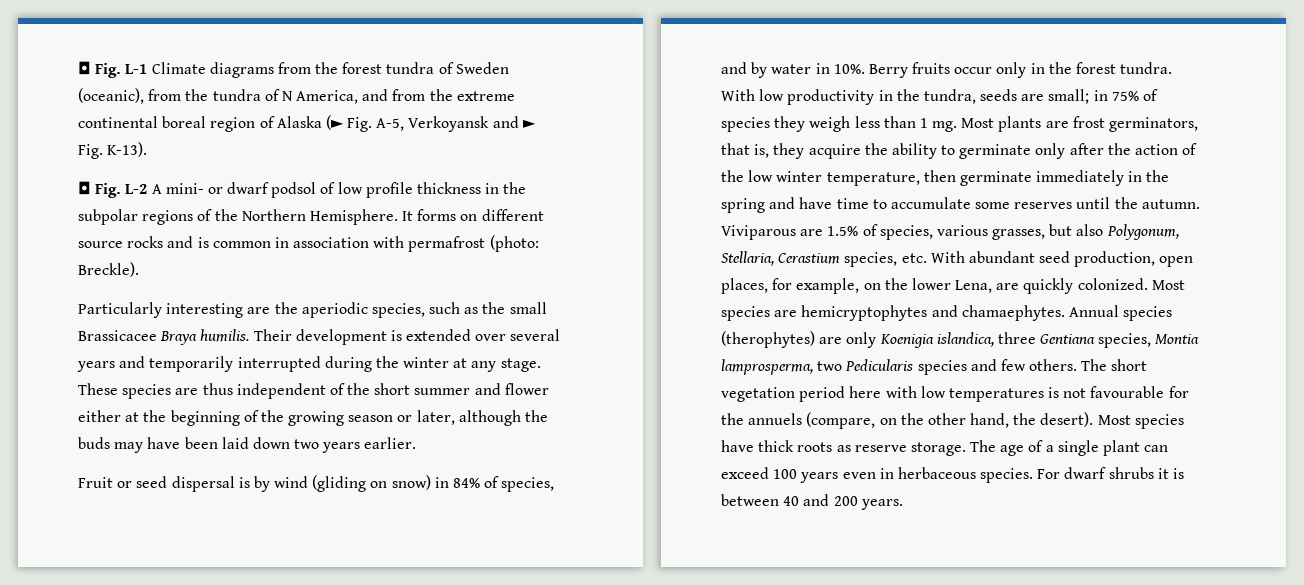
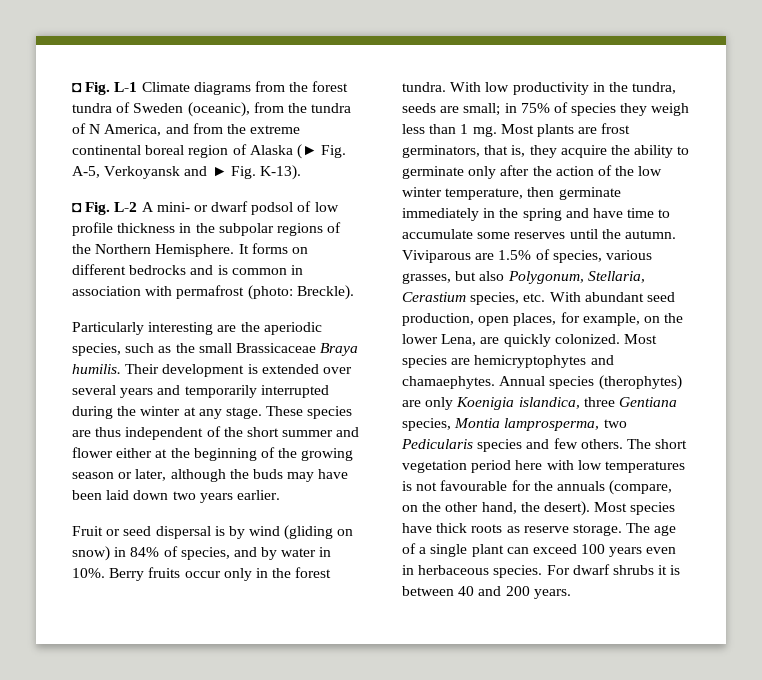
- It forms on different source rocks and is common in association with permafrost (photo: Breckle).
+ It forms on different bedrocks and is common in association with permafrost (photo: Breckle).
- Particularly interesting are the aperiodic species, such as the small Brassicacee Braya humilis.
+ Particularly interesting are the aperiodic species, such as the small Brassicaceae Braya humilis.
- The short vegetation period here with low temperatures is not favourable for the annuels (compare, on the other hand, the desert).
+ The short vegetation period here with low temperatures is not favourable for the annuals (compare, on the other hand, the desert).

